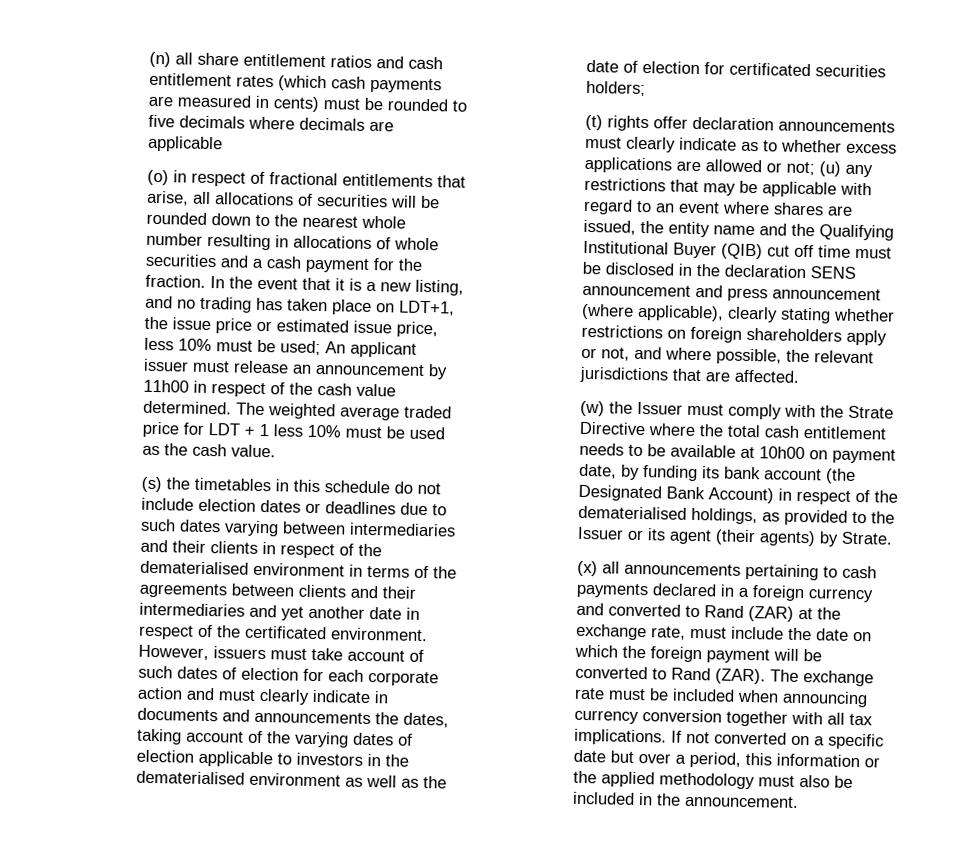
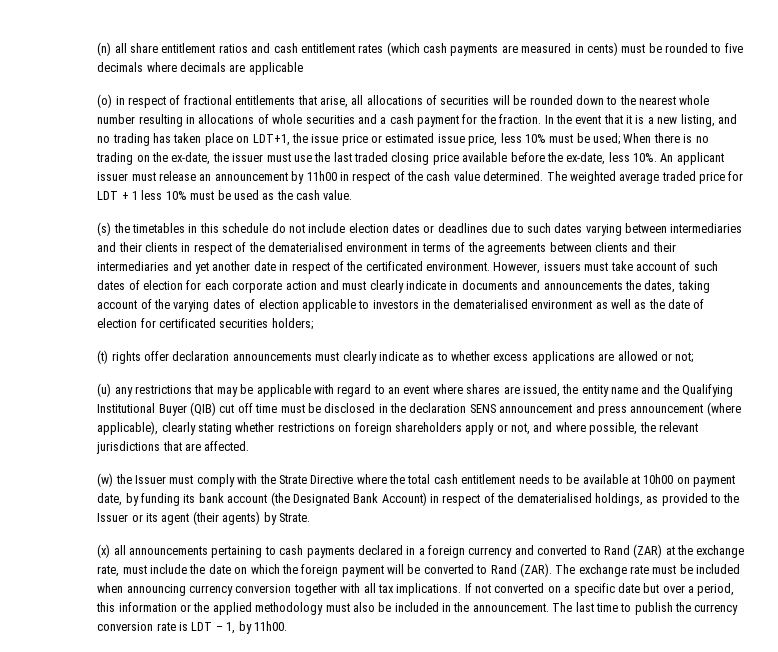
- In the event that it is a new listing, and no trading has taken place on LDT+1, the issue price or estimated issue price, less 10% must be used; An applicant issuer must release an announcement by 11h00 in respect of the cash value determined.
+ In the event that it is a new listing, and no trading has taken place on LDT+1, the issue price or estimated issue price, less 10% must be used; When there is no trading on the ex-date, the issuer must use the last traded closing price available before the ex-date, less 10%. An applicant issuer must release an announcement by 11h00 in respect of the cash value determined.
- (t) rights offer declaration announcements must clearly indicate as to whether excess applications are allowed or not; (u) any restrictions that may be applicable with regard to an event where shares are issued, the entity name and the Qualifying Institutional Buyer (QIB) cut off time must be disclosed in the declaration SENS announcement and press announcement (where applicable), clearly stating whether restrictions on foreign shareholders apply or not, and where possible, the relevant jurisdictions that are affected.
+ (t) rights offer declaration announcements must clearly indicate as to whether excess applications are allowed or not;
+ (u) any restrictions that may be applicable with regard to an event where shares are issued, the entity name and the Qualifying Institutional Buyer (QIB) cut off time must be disclosed in the declaration SENS announcement and press announcement (where applicable), clearly stating whether restrictions on foreign shareholders apply or not, and where possible, the relevant jurisdictions that are affected.
+ The last time to publish the currency conversion rate is LDT – 1, by 11h00.

